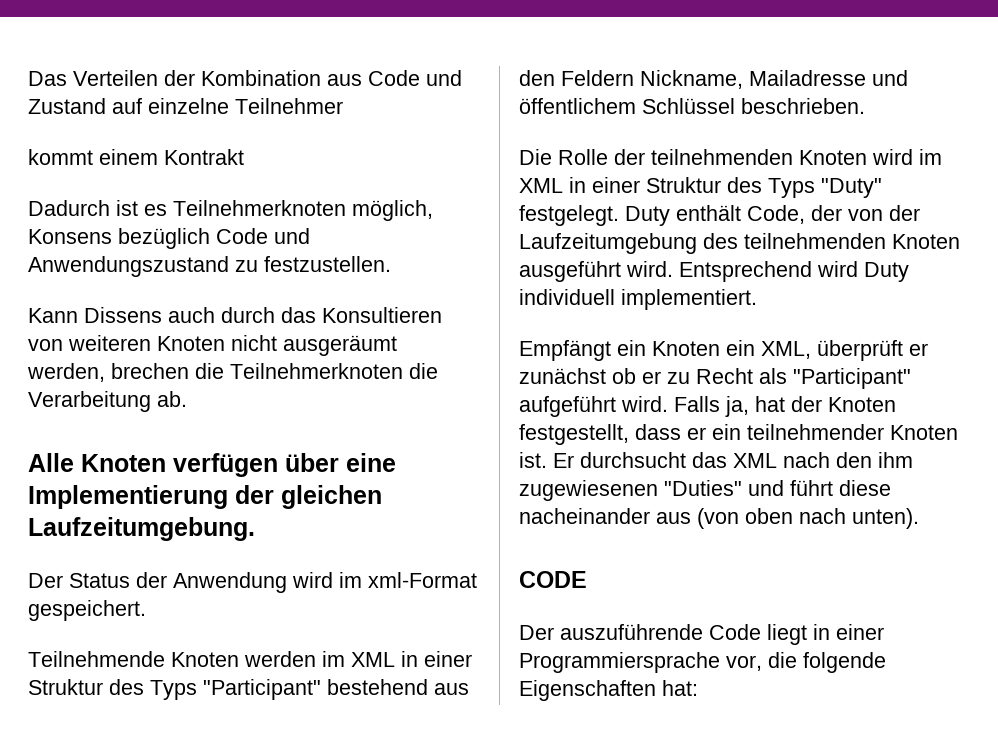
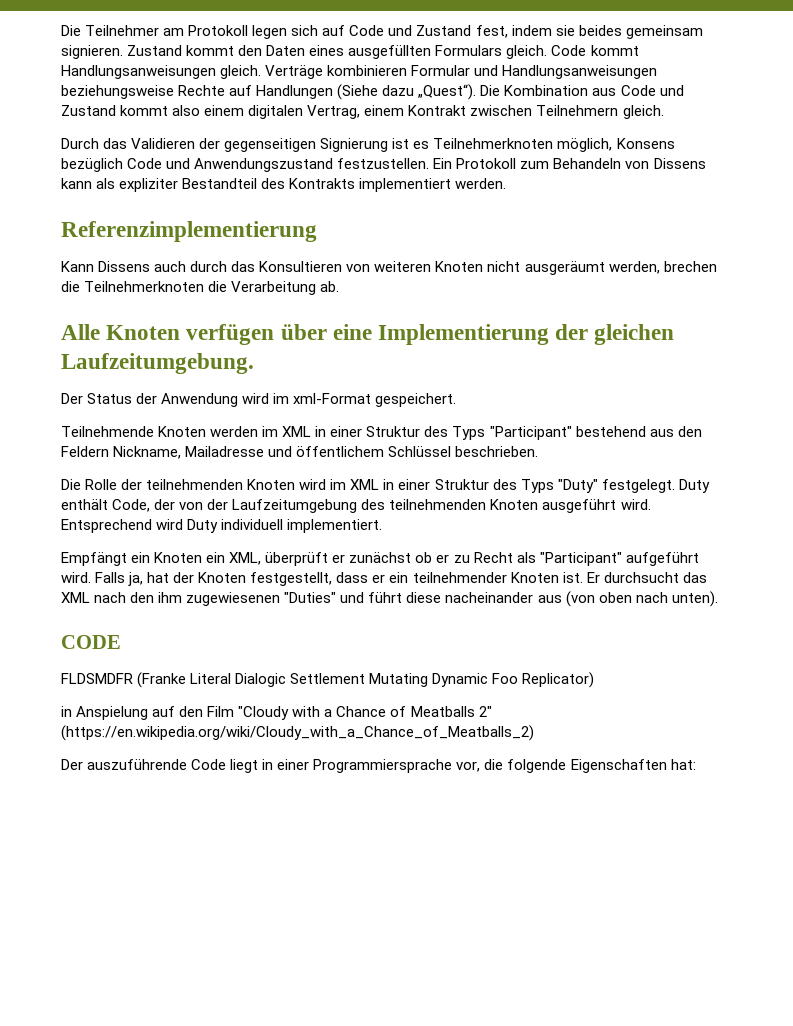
- Das Verteilen der Kombination aus Code und Zustand auf einzelne Teilnehmer
- kommt einem Kontrakt
- Dadurch ist es Teilnehmerknoten möglich, Konsens bezüglich Code und Anwendungszustand zu festzustellen.
+ Die Teilnehmer am Protokoll legen sich auf Code und Zustand fest, indem sie beides gemeinsam signieren. Zustand kommt den Daten eines ausgefüllten Formulars gleich. Code kommt Handlungsanweisungen gleich. Verträge kombinieren Formular und Handlungsanweisungen beziehungsweise Rechte auf Handlungen (Siehe dazu „Quest“). Die Kombination aus Code und Zustand kommt also einem digitalen Vertrag, einem Kontrakt zwischen Teilnehmern gleich.
+ Durch das Validieren der gegenseitigen Signierung ist es Teilnehmerknoten möglich, Konsens bezüglich Code und Anwendungszustand festzustellen. Ein Protokoll zum Behandeln von Dissens kann als expliziter Bestandteil des Kontrakts implementiert werden.
+ Referenzimplementierung
+ FLDSMDFR (Franke Literal Dialogic Settlement Mutating Dynamic Foo Replicator)
+ in Anspielung auf den Film "Cloudy with a Chance of Meatballs 2" (https://en.wikipedia.org/wiki/Cloudy_with_a_Chance_of_Meatballs_2)

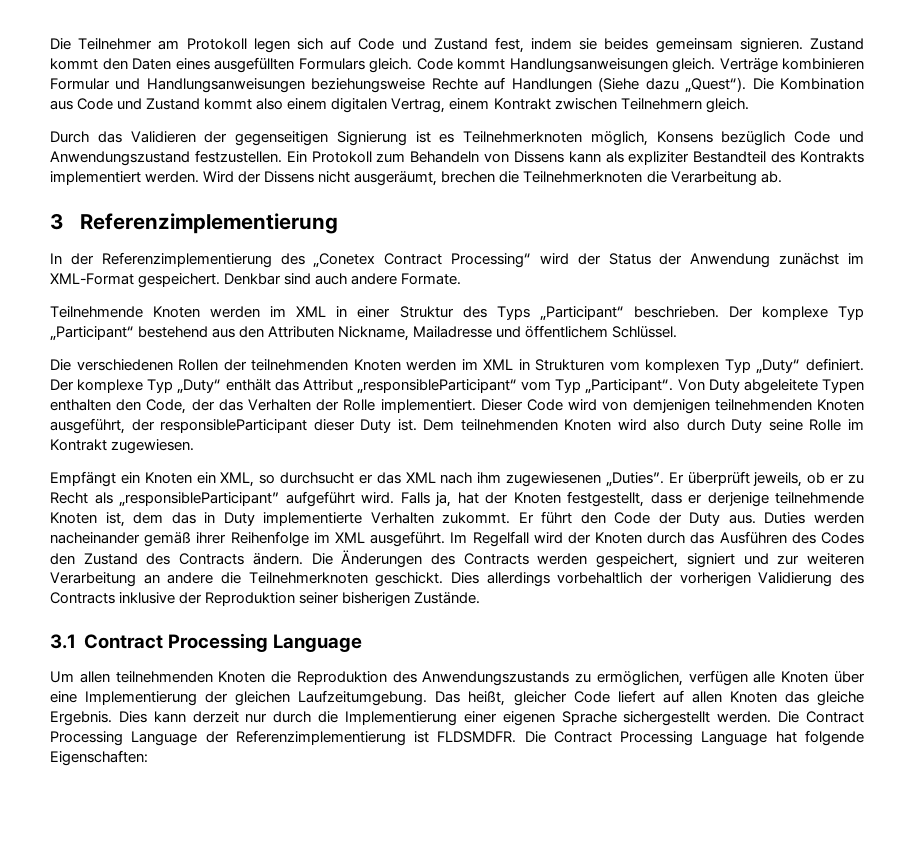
- Ein Protokoll zum Behandeln von Dissens kann als expliziter Bestandteil des Kontrakts implementiert werden.
- Referenzimplementierung
- Kann Dissens auch durch das Konsultieren von weiteren Knoten nicht ausgeräumt werden, brechen die Teilnehmerknoten die Verarbeitung ab.
+ Ein Protokoll zum Behandeln von Dissens kann als expliziter Bestandteil des Kontrakts implementiert werden. Wird der Dissens nicht ausgeräumt, brechen die Teilnehmerknoten die Verarbeitung ab.
- Alle Knoten verfügen über eine Implementierung der gleichen Laufzeitumgebung.
- Der Status der Anwendung wird im xml-Format gespeichert.
+ 3 Referenzimplementierung
+ In der Referenzimplementierung des „Conetex Contract Processing“ wird der Status der Anwendung zunächst im XML-Format gespeichert. Denkbar sind auch andere Formate.
- Teilnehmende Knoten werden im XML in einer Struktur des Typs "Participant" bestehend aus den Feldern Nickname, Mailadresse und öffentlichem Schlüssel beschrieben.
- Die Rolle der teilnehmenden Knoten wird im XML in einer Struktur des Typs "Duty" festgelegt. Duty enthält Code, der von der Laufzeitumgebung des teilnehmenden Knoten ausgeführt wird. Entsprechend wird Duty individuell implementiert.
+ Teilnehmende Knoten werden im XML in einer Struktur des Typs „Participant“ beschrieben. Der komplexe Typ „Participant“ bestehend aus den Attributen Nickname, Mailadresse und öffentlichem Schlüssel.
+ Die verschiedenen Rollen der teilnehmenden Knoten werden im XML in Strukturen vom komplexen Typ „Duty“ definiert. Der komplexe Typ „Duty“ enthält das Attribut „responsibleParticipant“ vom Typ „Participant“. Von Duty abgeleitete Typen enthalten den Code, der das Verhalten der Rolle implementiert. Dieser Code wird von demjenigen teilnehmenden Knoten ausgeführt, der responsibleParticipant dieser Duty ist. Dem teilnehmenden Knoten wird also durch Duty seine Rolle im Kontrakt zugewiesen.
- Empfängt ein Knoten ein XML, überprüft er zunächst ob er zu Recht als "Participant" aufgeführt wird.
+ Empfängt ein Knoten ein XML, so durchsucht er das XML nach ihm zugewiesenen „Duties”. Er überprüft jeweils, ob er zu Recht als „responsibleParticipant” aufgeführt wird.
- Falls ja, hat der Knoten festgestellt, dass er ein teilnehmender Knoten ist. Er durchsucht das XML nach den ihm zugewiesenen "Duties" und führt diese nacheinander aus (von oben nach unten).
- CODE
- FLDSMDFR (Franke Literal Dialogic Settlement Mutating Dynamic Foo Replicator)
- in Anspielung auf den Film "Cloudy with a Chance of Meatballs 2" (https://en.wikipedia.org/wiki/Cloudy_with_a_Chance_of_Meatballs_2)
- Der auszuführende Code liegt in einer Programmiersprache vor, die folgende Eigenschaften hat:
+ Falls ja, hat der Knoten festgestellt, dass er derjenige teilnehmende Knoten ist, dem das in Duty implementierte Verhalten zukommt. Er führt den Code der Duty aus. Duties werden nacheinander gemäß ihrer Reihenfolge im XML ausgeführt. Im Regelfall wird der Knoten durch das Ausführen des Codes den Zustand des Contracts ändern. Die Änderungen des Contracts werden gespeichert, signiert und zur weiteren Verarbeitung an andere die Teilnehmerknoten geschickt. Dies allerdings vorbehaltlich der vorherigen Validierung des Contracts inklusive der Reproduktion seiner bisherigen Zustände.
+ 3.1 Contract Processing Language
+ Um allen teilnehmenden Knoten die Reproduktion des Anwendungszustands zu ermöglichen, verfügen alle Knoten über eine Implementierung der gleichen Laufzeitumgebung. Das heißt, gleicher Code liefert auf allen Knoten das gleiche Ergebnis. Dies kann derzeit nur durch die Implementierung einer eigenen Sprache sichergestellt werden. Die Contract Processing Language der Referenzimplementierung ist FLDSMDFR. Die Contract Processing Language hat folgende Eigenschaften:

